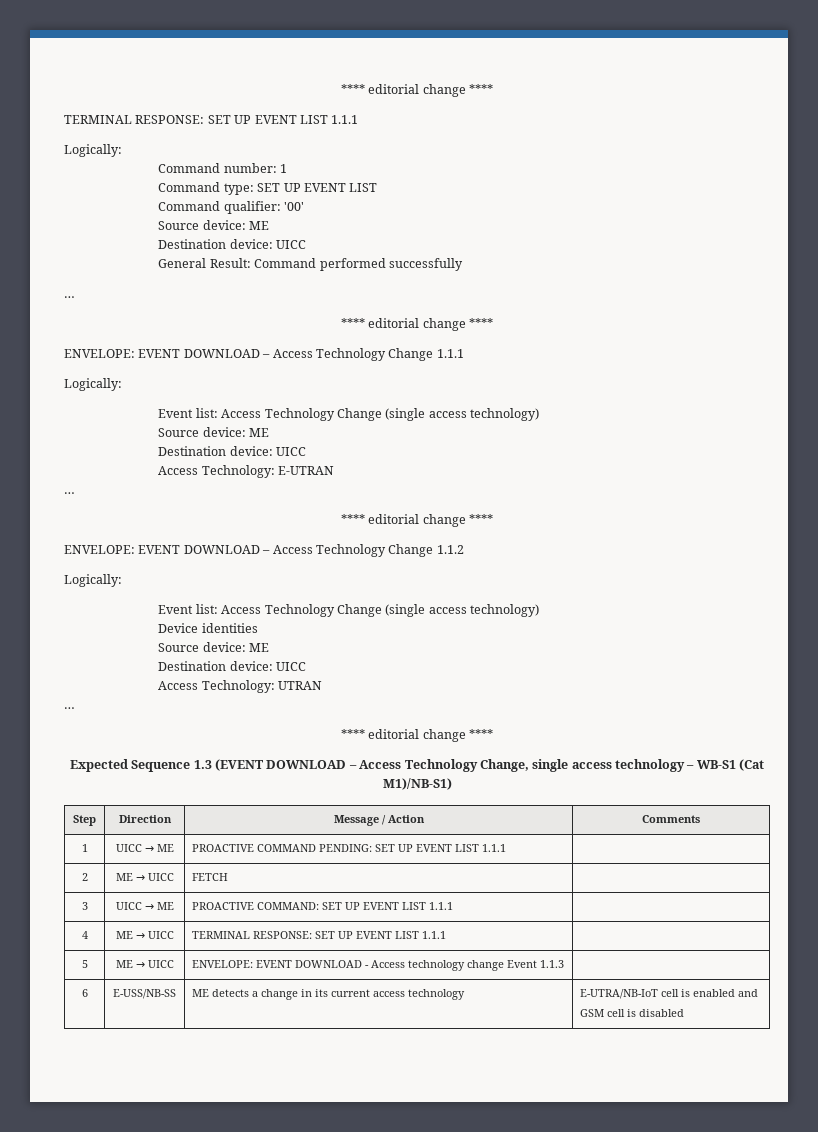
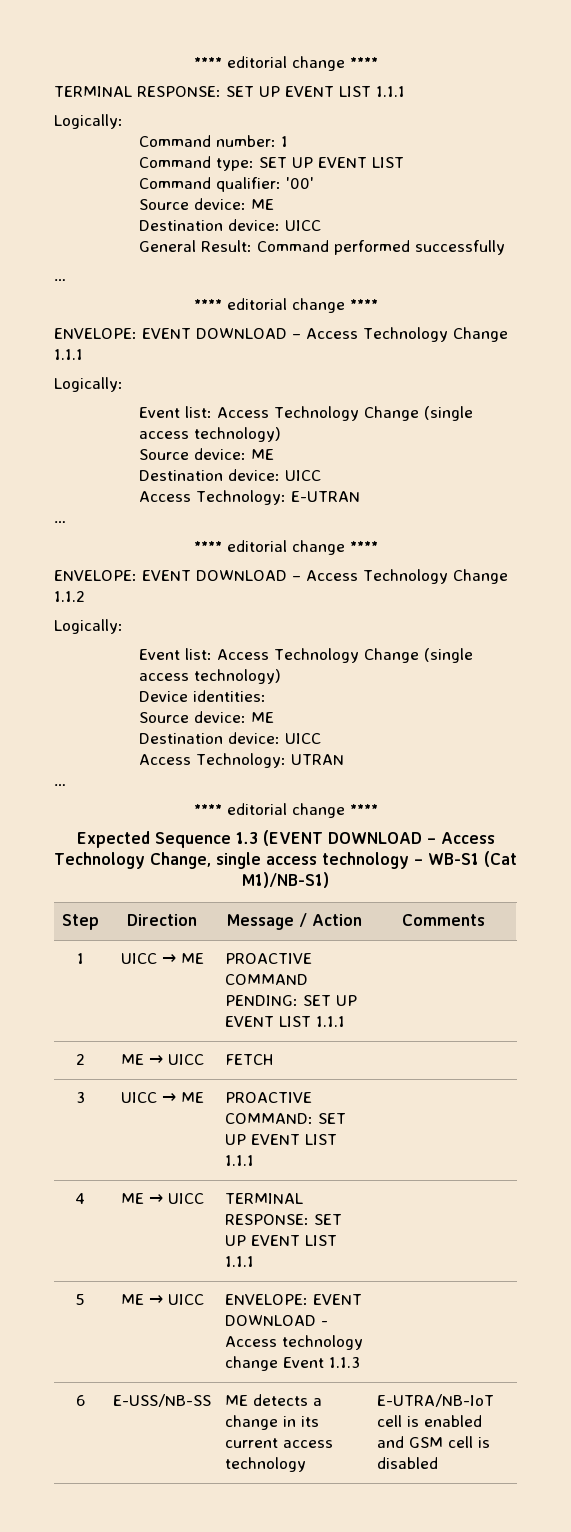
- Device identities
+ Device identities:
- 6 | E-USS/NB-SS | ME detects a change in its current access technology | E-UTRA/NB-IoT cell is enabled and
- GSM cell is disabled
+ 6 | E-USS/NB-SS | ME detects a change in its current access technology | E-UTRA/NB-IoT cell is enabled and GSM cell is disabled

